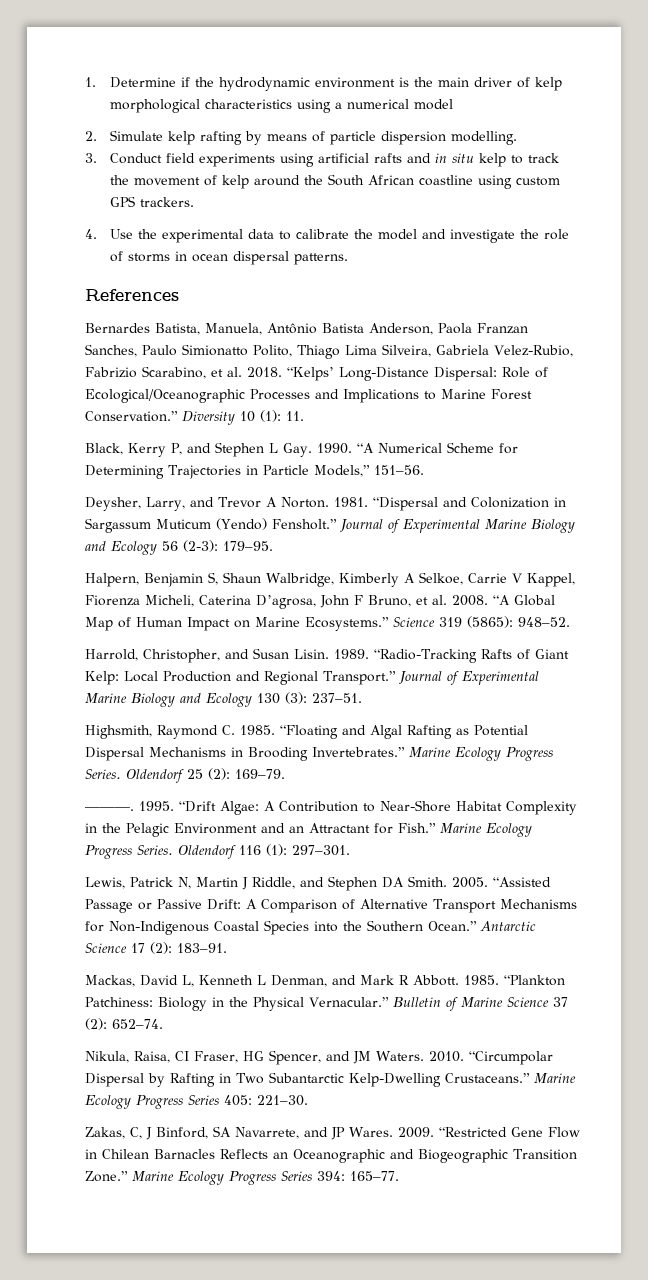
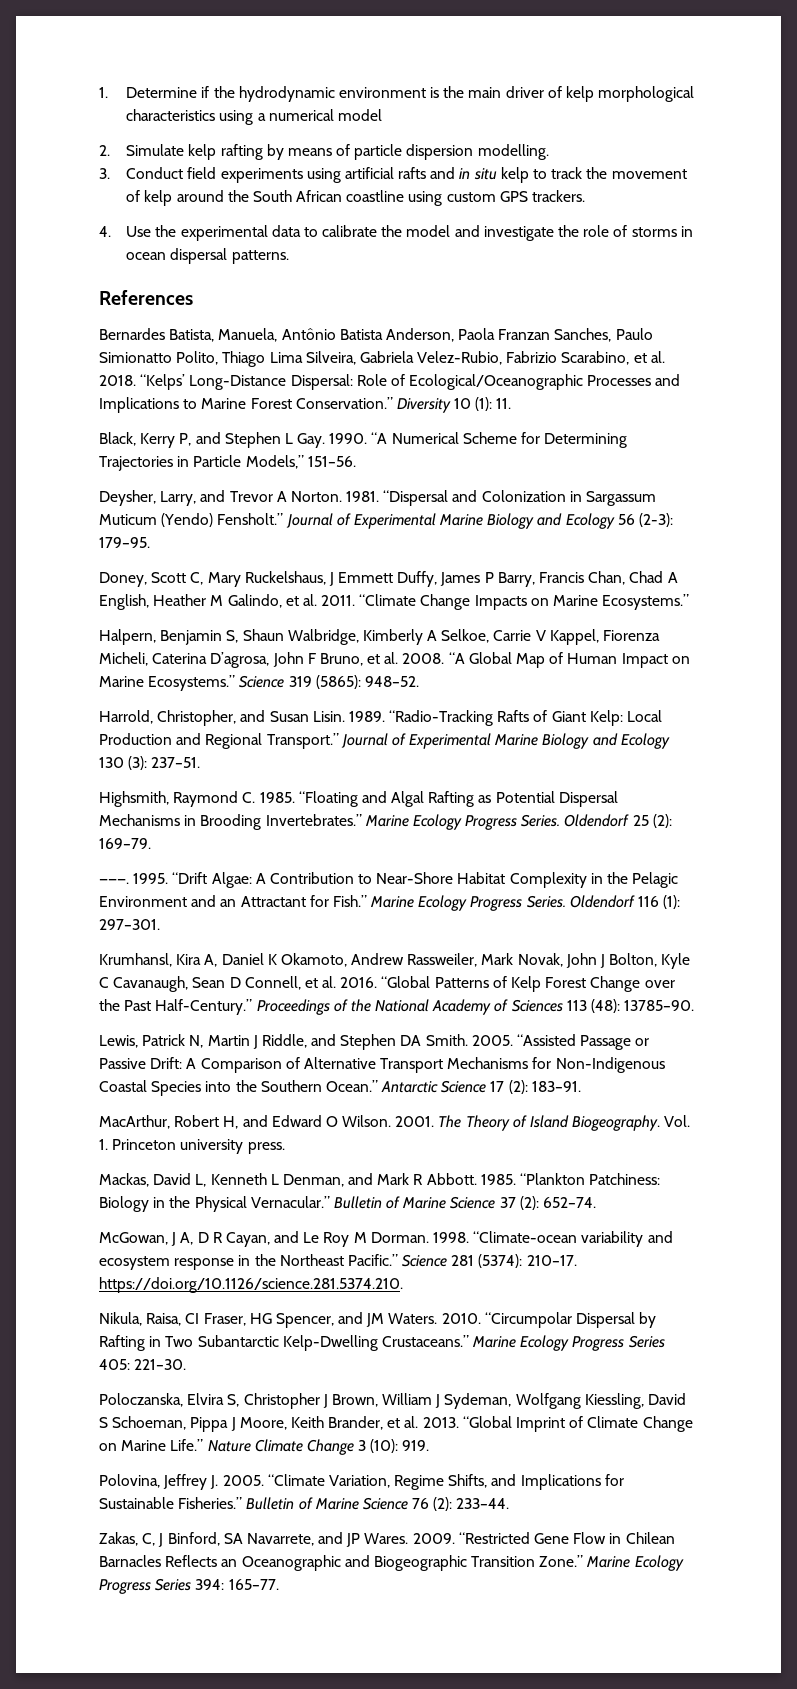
+ Doney, Scott C, Mary Ruckelshaus, J Emmett Duffy, James P Barry, Francis Chan, Chad A English, Heather M Galindo, et al. 2011. “Climate Change Impacts on Marine Ecosystems.”
+ Krumhansl, Kira A, Daniel K Okamoto, Andrew Rassweiler, Mark Novak, John J Bolton, Kyle C Cavanaugh, Sean D Connell, et al. 2016. “Global Patterns of Kelp Forest Change over the Past Half-Century.” Proceedings of the National Academy of Sciences 113 (48): 13785–90.
+ MacArthur, Robert H, and Edward O Wilson. 2001. The Theory of Island Biogeography. Vol. 1. Princeton university press.
+ McGowan, J A, D R Cayan, and Le Roy M Dorman. 1998. “Climate-ocean variability and ecosystem response in the Northeast Pacific.” Science 281 (5374): 210–17. https://doi.org/10.1126/science.281.5374.210.
+ Poloczanska, Elvira S, Christopher J Brown, William J Sydeman, Wolfgang Kiessling, David S Schoeman, Pippa J Moore, Keith Brander, et al. 2013. “Global Imprint of Climate Change on Marine Life.” Nature Climate Change 3 (10): 919.
+ Polovina, Jeffrey J. 2005. “Climate Variation, Regime Shifts, and Implications for Sustainable Fisheries.” Bulletin of Marine Science 76 (2): 233–44.

